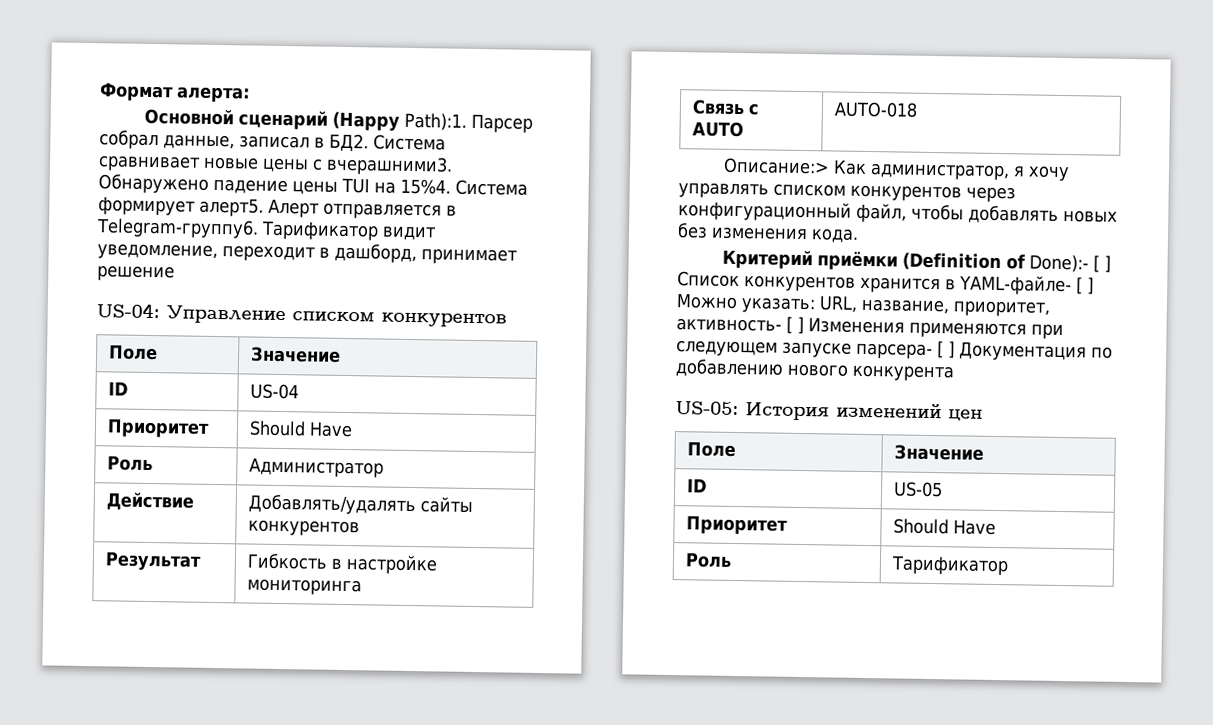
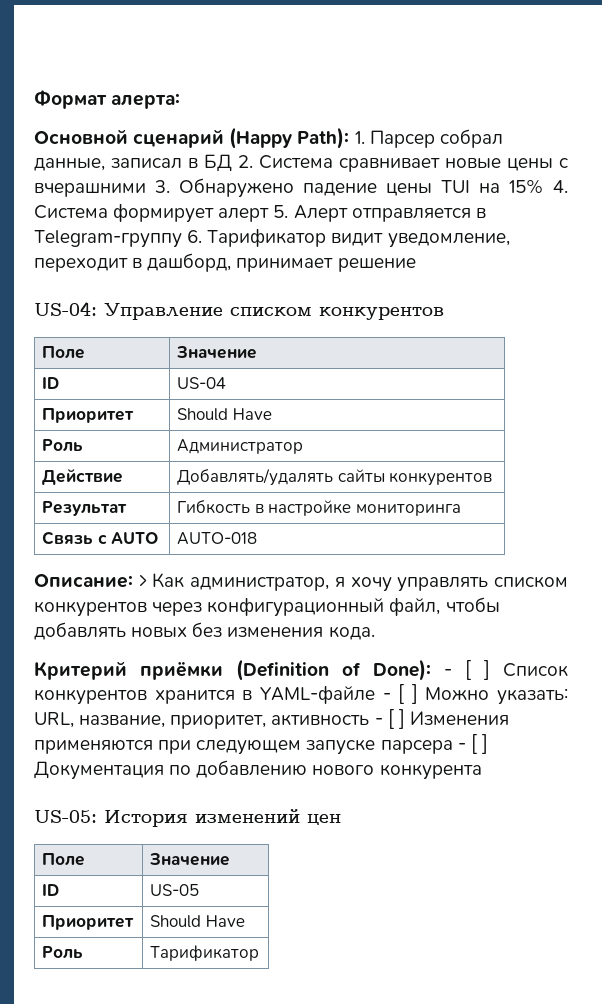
- Основной сценарий (Happy Path):1. Парсер собрал данные, записал в БД2. Система сравнивает новые цены с вчерашними3. Обнаружено падение цены TUI на 15%4. Система формирует алерт5. Алерт отправляется в Telegram-группу6. Тарификатор видит уведомление, переходит в дашборд, принимает решение
+ Основной сценарий (Happy Path): 1. Парсер собрал данные, записал в БД 2. Система сравнивает новые цены с вчерашними 3. Обнаружено падение цены TUI на 15% 4. Система формирует алерт 5. Алерт отправляется в Telegram-группу 6. Тарификатор видит уведомление, переходит в дашборд, принимает решение
- Описание:> Как администратор, я хочу управлять списком конкурентов через конфигурационный файл, чтобы добавлять новых без изменения кода.
+ Описание: > Как администратор, я хочу управлять списком конкурентов через конфигурационный файл, чтобы добавлять новых без изменения кода.
- Критерий приёмки (Definition of Done):- [ ] Список конкурентов хранится в YAML-файле- [ ] Можно указать: URL, название, приоритет, активность- [ ] Изменения применяются при следующем запуске парсера- [ ] Документация по добавлению нового конкурента
+ Критерий приёмки (Definition of Done): - [ ] Список конкурентов хранится в YAML-файле - [ ] Можно указать: URL, название, приоритет, активность - [ ] Изменения применяются при следующем запуске парсера - [ ] Документация по добавлению нового конкурента

